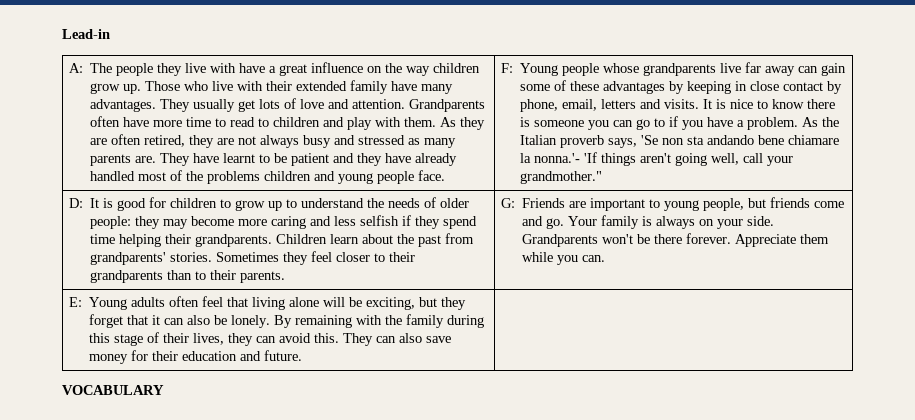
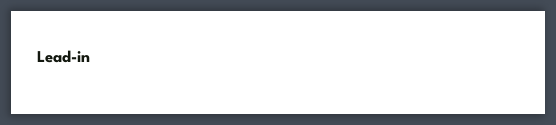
- A: The people they live with have a great influence on the way children grow up. Those who live with their extended family have many advantages. They usually get lots of love and attention. Grandparents often have more time to read to children and play with them. As they are often retired, they are not always busy and stressed as many parents are. They have learnt to be patient and they have already handled most of the problems children and young people face. | F: Young people whose grandparents live far away can gain some of these advantages by keeping in close contact by phone, email, letters and visits. It is nice to know there is someone you can go to if you have a problem. As the Italian proverb says, 'Se non sta andando bene chiamare la nonna.'- 'If things aren't going well, call your grandmother."
- D: It is good for children to grow up to understand the needs of older people: they may become more caring and less selfish if they spend time helping their grandparents. Children learn about the past from grandparents' stories. Sometimes they feel closer to their grandparents than to their parents. | G: Friends are important to young people, but friends come and go. Your family is always on your side. Grandparents won't be there forever. Appreciate them while you can.
- E: Young adults often feel that living alone will be exciting, but they forget that it can also be lonely. By remaining with the family during this stage of their lives, they can avoid this. They can also save money for their education and future. |
- VOCABULARY

